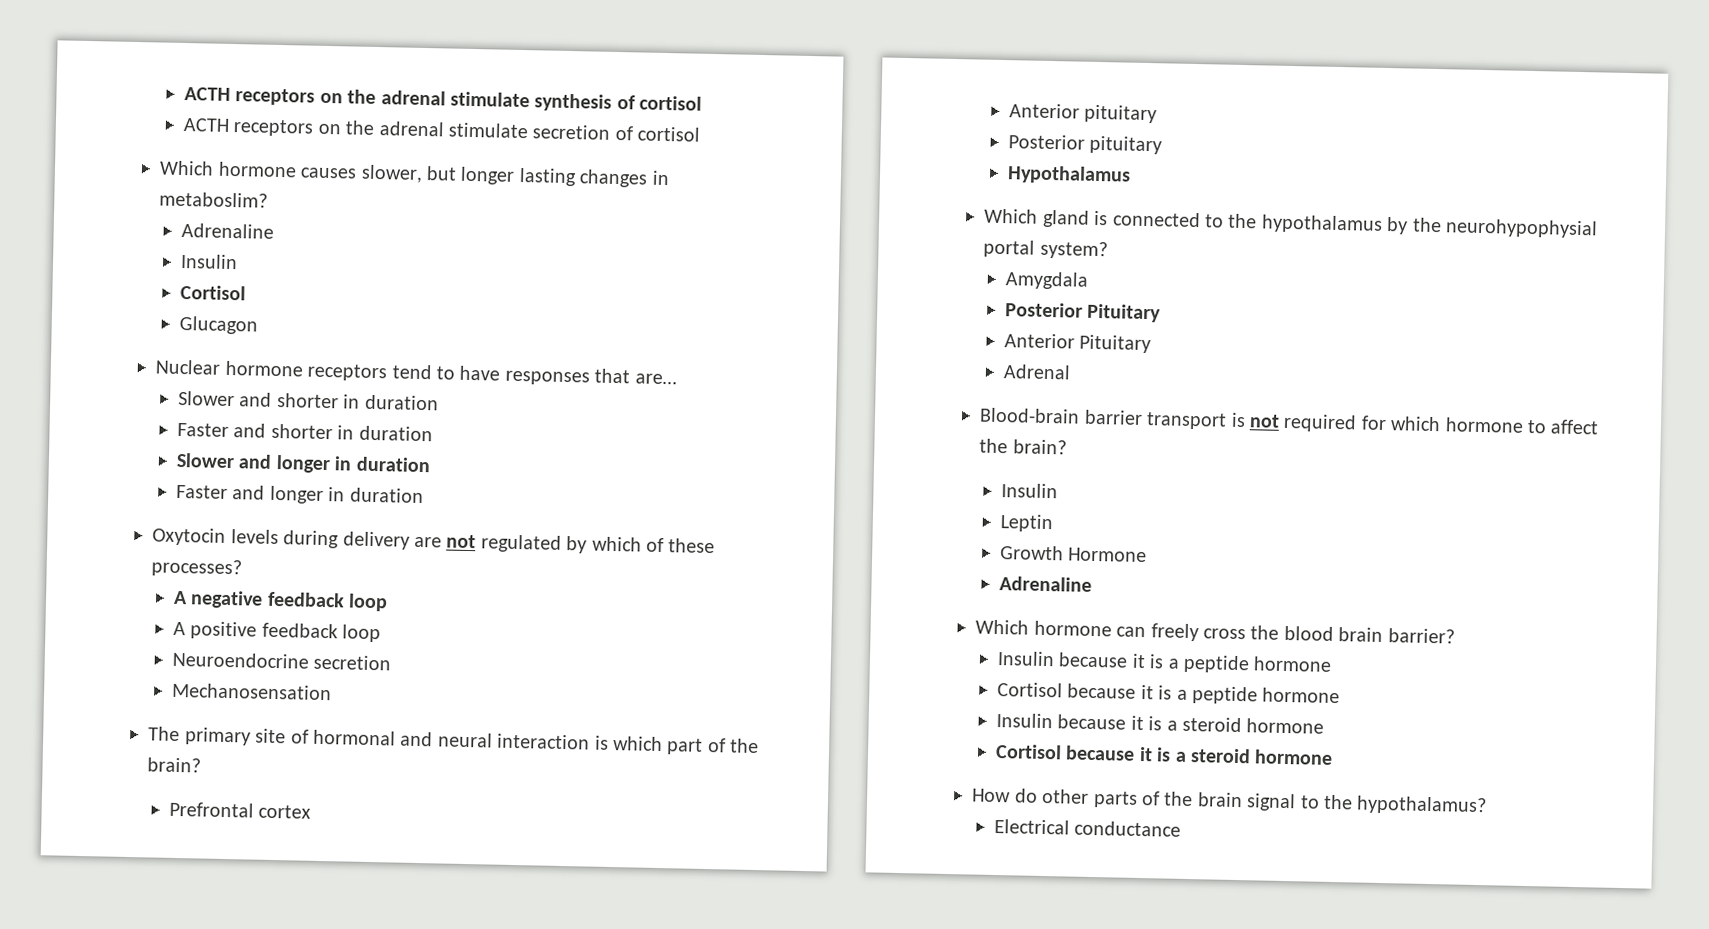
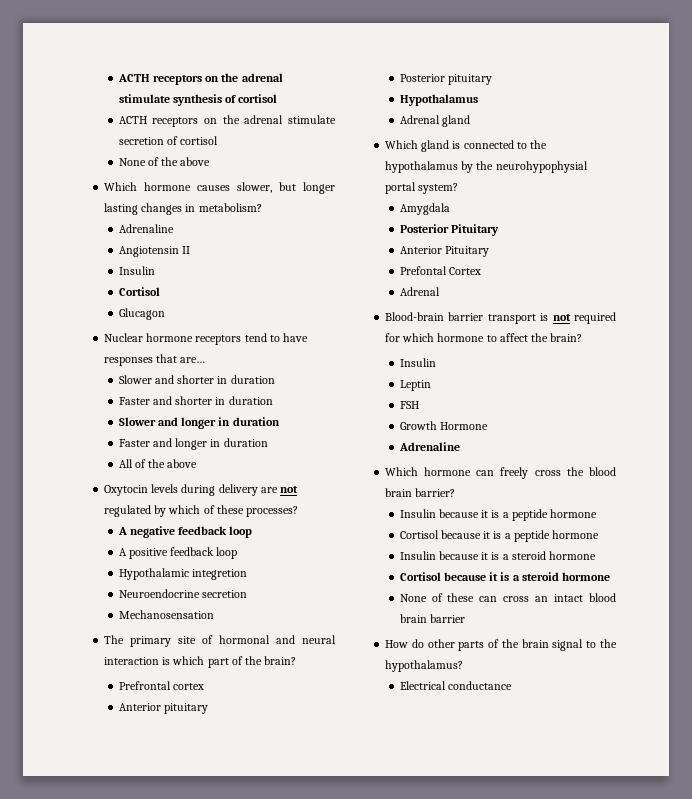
+ None of the above
- Which hormone causes slower, but longer lasting changes in metaboslim?
+ Which hormone causes slower, but longer lasting changes in metabolism?
  Adrenaline
+ Angiotensin II
+ All of the above
+ Hypothalamic integretion
+ Adrenal gland
+ Prefontal Cortex
+ FSH
+ None of these can cross an intact blood brain barrier

